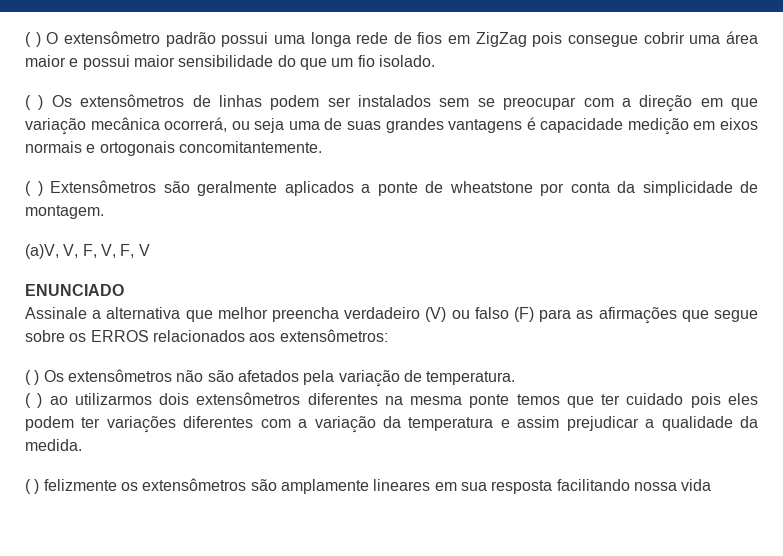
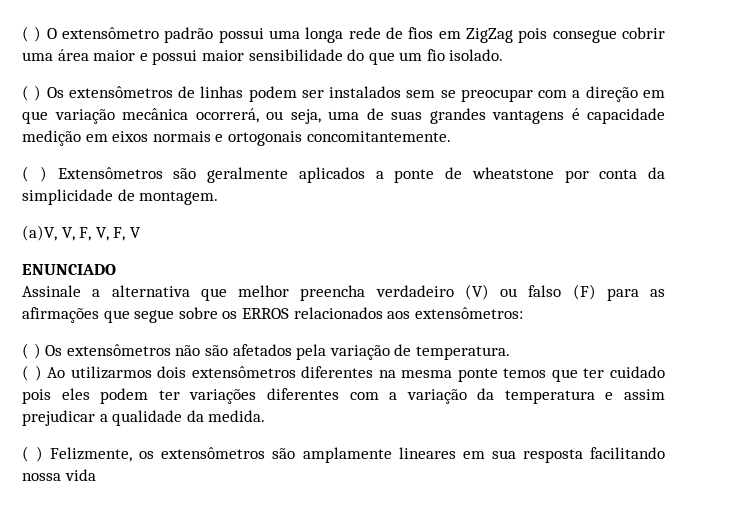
- ( ) Os extensômetros de linhas podem ser instalados sem se preocupar com a direção em que variação mecânica ocorrerá, ou seja uma de suas grandes vantagens é capacidade medição em eixos normais e ortogonais concomitantemente.
+ ( ) Os extensômetros de linhas podem ser instalados sem se preocupar com a direção em que variação mecânica ocorrerá, ou seja, uma de suas grandes vantagens é capacidade medição em eixos normais e ortogonais concomitantemente.
- ( ) ao utilizarmos dois extensômetros diferentes na mesma ponte temos que ter cuidado pois eles podem ter variações diferentes com a variação da temperatura e assim prejudicar a qualidade da medida.
+ ( ) Ao utilizarmos dois extensômetros diferentes na mesma ponte temos que ter cuidado pois eles podem ter variações diferentes com a variação da temperatura e assim prejudicar a qualidade da medida.
- ( ) felizmente os extensômetros são amplamente lineares em sua resposta facilitando nossa vida
+ ( ) Felizmente, os extensômetros são amplamente lineares em sua resposta facilitando nossa vida

